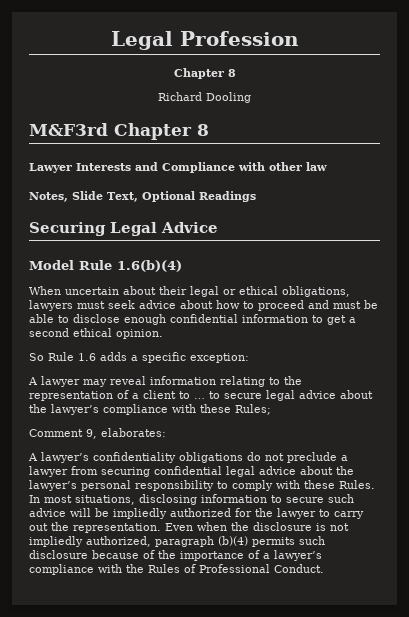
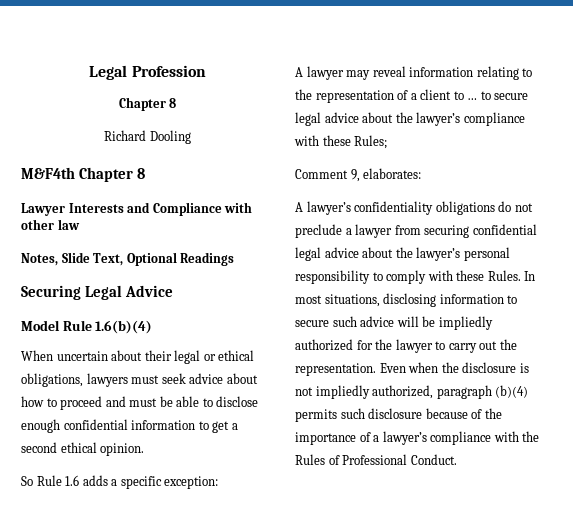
- M&F3rd Chapter 8
+ M&F4th Chapter 8

